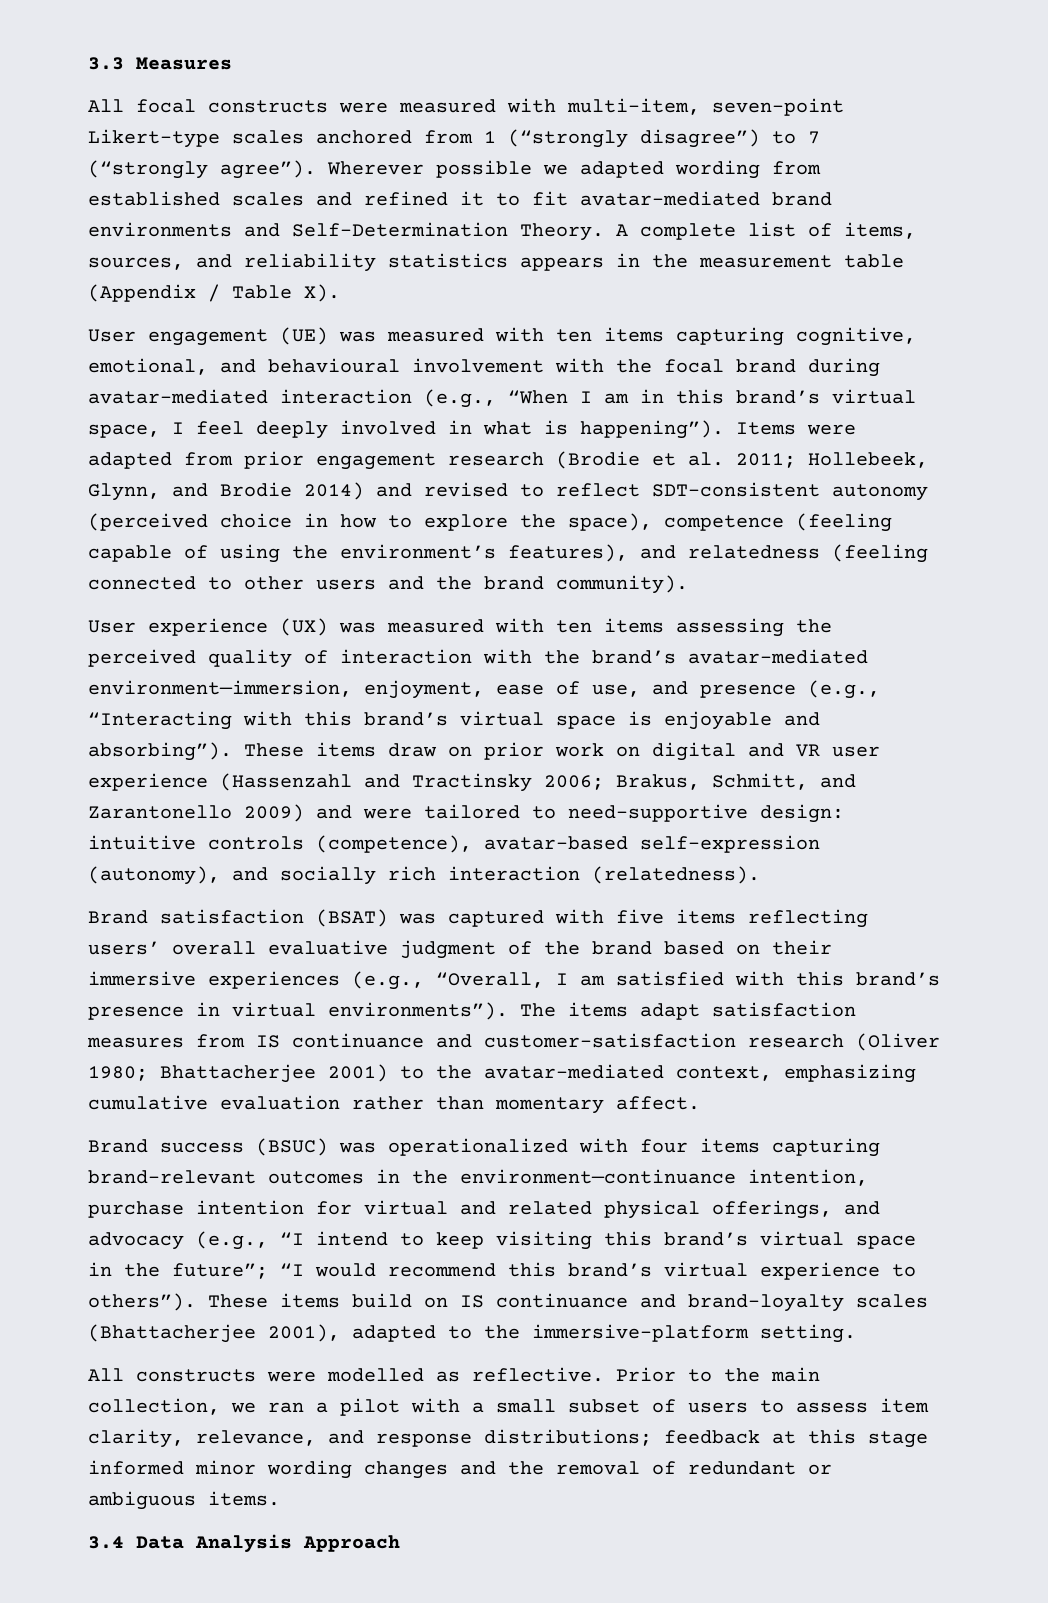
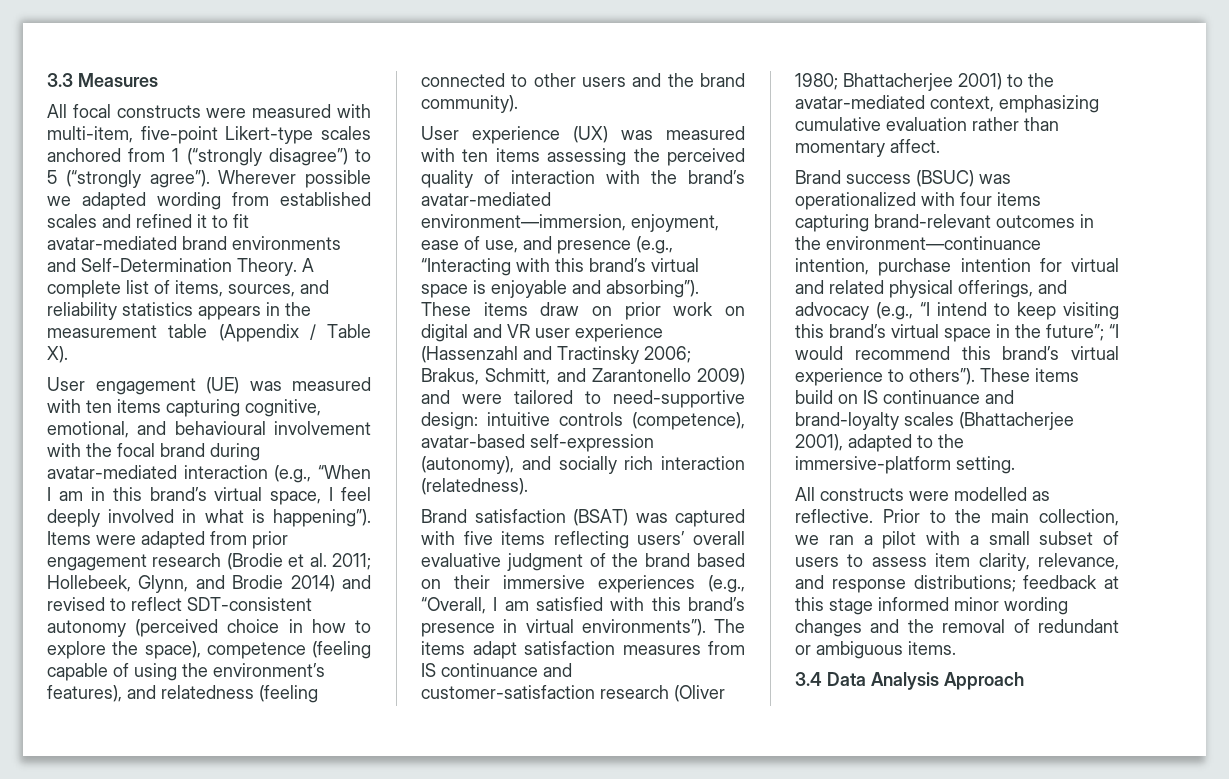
- All focal constructs were measured with multi-item, seven-point Likert-type scales anchored from 1 (“strongly disagree”) to 7 (“strongly agree”).
+ All focal constructs were measured with multi-item, five-point Likert-type scales anchored from 1 (“strongly disagree”) to 5 (“strongly agree”).

